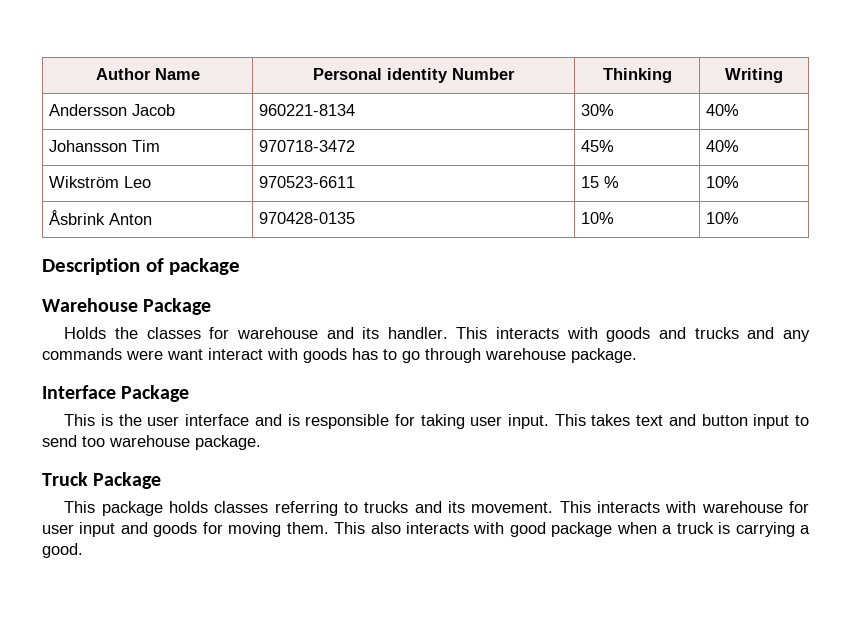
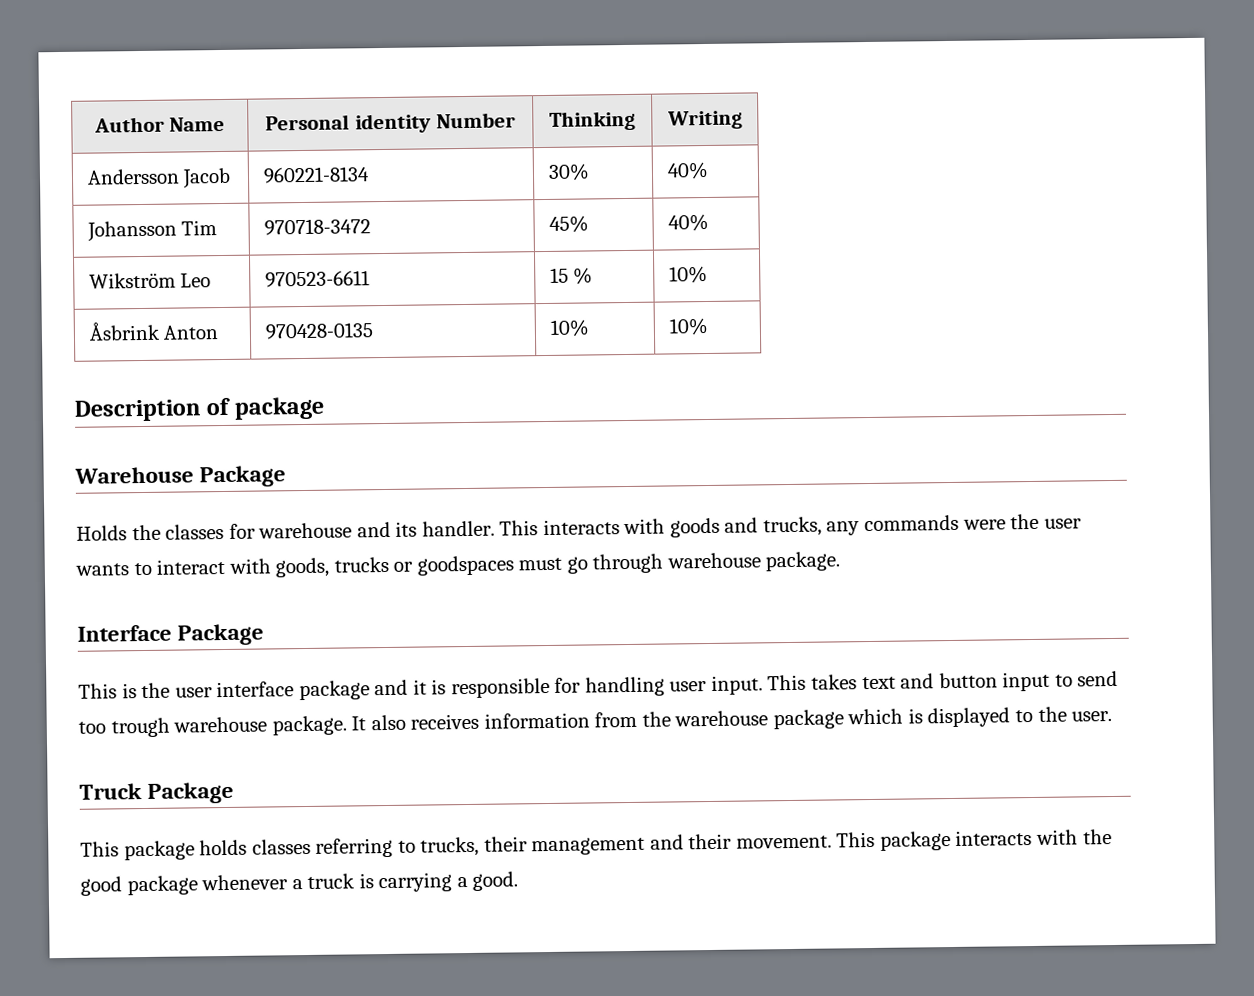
- This interacts with goods and trucks and any commands were want interact with goods has to go through warehouse package.
+ This interacts with goods and trucks, any commands were the user wants to interact with goods, trucks or goodspaces must go through warehouse package.
- This is the user interface and is responsible for taking user input.
+ This is the user interface package and it is responsible for handling user input.
- This takes text and button input to send too warehouse package.
+ This takes text and button input to send too trough warehouse package. It also receives information from the warehouse package which is displayed to the user.
- This package holds classes referring to trucks and its movement.
+ This package holds classes referring to trucks, their management and their movement.
- This interacts with warehouse for user input and goods for moving them. This also interacts with good package when a truck is carrying a good.
+ This package interacts with the good package whenever a truck is carrying a good.

